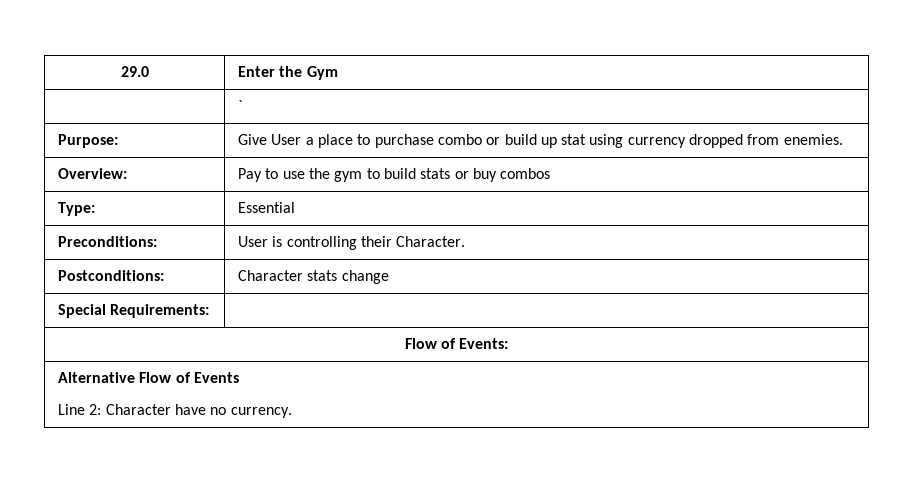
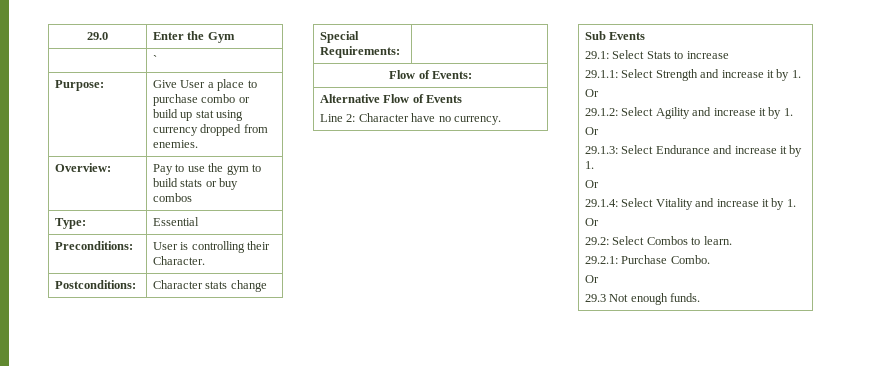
+ Sub Events
+ 29.1: Select Stats to increase
+ 29.1.1: Select Strength and increase it by 1.
+ Or
+ 29.1.2: Select Agility and increase it by 1.
+ Or
+ 29.1.3: Select Endurance and increase it by 1.
+ Or
+ 29.1.4: Select Vitality and increase it by 1.
+ Or
+ 29.2: Select Combos to learn.
+ 29.2.1: Purchase Combo.
+ Or
+ 29.3 Not enough funds.

